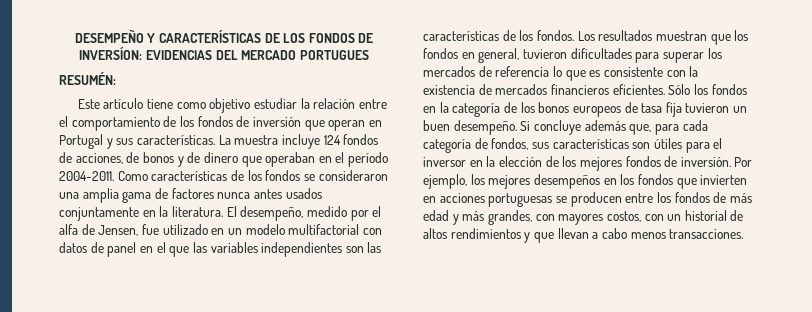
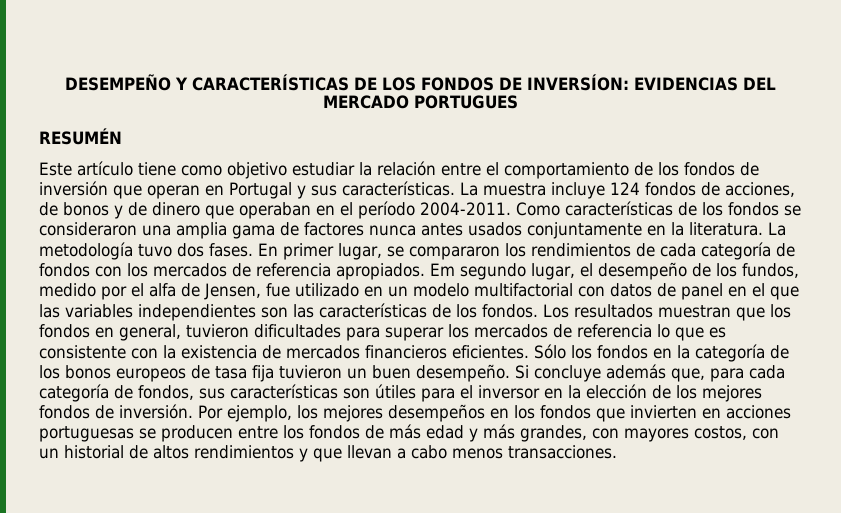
- RESUMÉN:
+ RESUMÉN
- El desempeño, medido por el alfa de Jensen, fue utilizado en un modelo multifactorial con datos de panel en el que las variables independientes son las características de los fondos.
+ La metodología tuvo dos fases. En primer lugar, se compararon los rendimientos de cada categoría de fondos con los mercados de referencia apropiados. Em segundo lugar, el desempeño de los fundos, medido por el alfa de Jensen, fue utilizado en un modelo multifactorial con datos de panel en el que las variables independientes son las características de los fondos.

